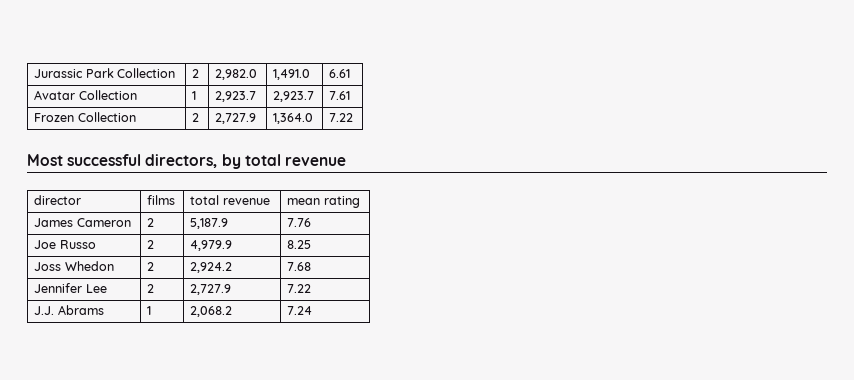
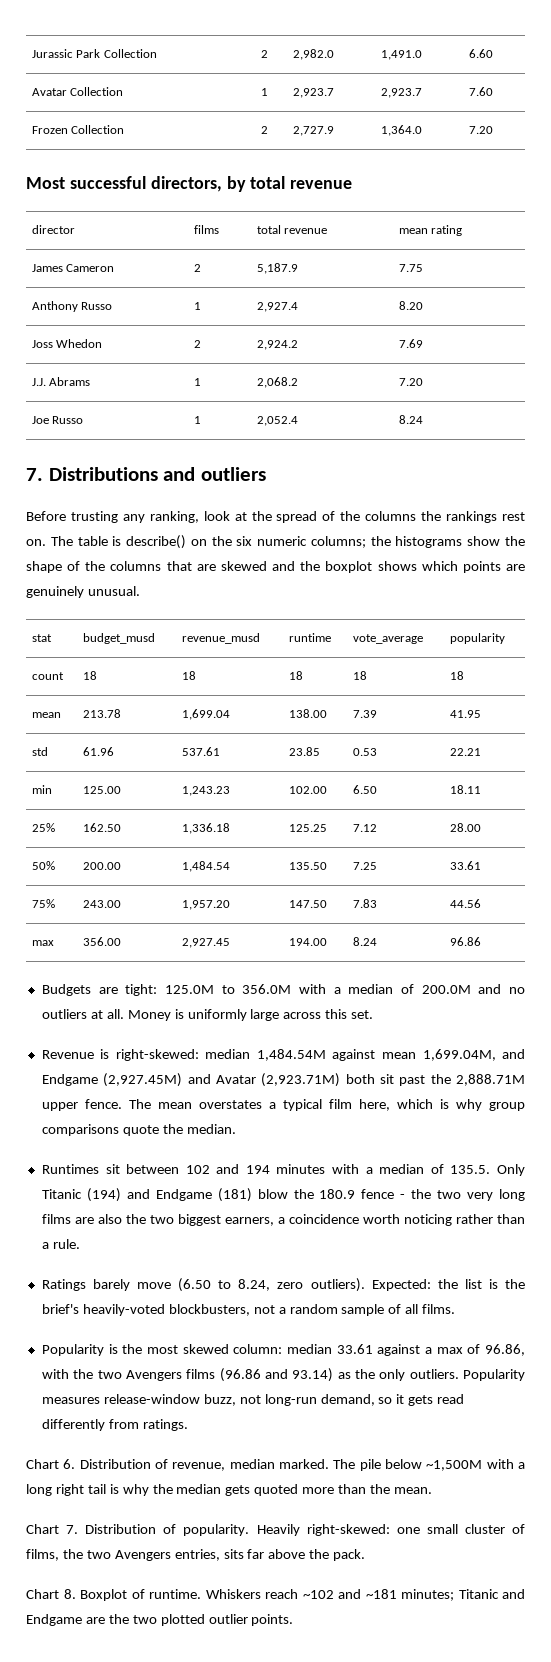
- Jurassic Park Collection | 2 | 2,982.0 | 1,491.0 | 6.61
+ Jurassic Park Collection | 2 | 2,982.0 | 1,491.0 | 6.60
- Avatar Collection | 1 | 2,923.7 | 2,923.7 | 7.61
+ Avatar Collection | 1 | 2,923.7 | 2,923.7 | 7.60
- Frozen Collection | 2 | 2,727.9 | 1,364.0 | 7.22
+ Frozen Collection | 2 | 2,727.9 | 1,364.0 | 7.20
- James Cameron | 2 | 5,187.9 | 7.76
- Joe Russo | 2 | 4,979.9 | 8.25
+ James Cameron | 2 | 5,187.9 | 7.75
+ Anthony Russo | 1 | 2,927.4 | 8.20
- Joss Whedon | 2 | 2,924.2 | 7.68
- Jennifer Lee | 2 | 2,727.9 | 7.22
- J.J. Abrams | 1 | 2,068.2 | 7.24
+ Joss Whedon | 2 | 2,924.2 | 7.69
+ J.J. Abrams | 1 | 2,068.2 | 7.20
+ Joe Russo | 1 | 2,052.4 | 8.24
+ 7. Distributions and outliers
+ Before trusting any ranking, look at the spread of the columns the rankings rest on. The table is describe() on the six numeric columns; the histograms show the shape of the columns that are skewed and the boxplot shows which points are genuinely unusual.
+ stat | budget_musd | revenue_musd | runtime | vote_average | popularity
+ count | 18 | 18 | 18 | 18 | 18
+ mean | 213.78 | 1,699.04 | 138.00 | 7.39 | 41.95
+ std | 61.96 | 537.61 | 23.85 | 0.53 | 22.21
+ min | 125.00 | 1,243.23 | 102.00 | 6.50 | 18.11
+ 25% | 162.50 | 1,336.18 | 125.25 | 7.12 | 28.00
+ 50% | 200.00 | 1,484.54 | 135.50 | 7.25 | 33.61
+ 75% | 243.00 | 1,957.20 | 147.50 | 7.83 | 44.56
+ max | 356.00 | 2,927.45 | 194.00 | 8.24 | 96.86
+ Budgets are tight: 125.0M to 356.0M with a median of 200.0M and no outliers at all. Money is uniformly large across this set.
+ Revenue is right-skewed: median 1,484.54M against mean 1,699.04M, and Endgame (2,927.45M) and Avatar (2,923.71M) both sit past the 2,888.71M upper fence. The mean overstates a typical film here, which is why group comparisons quote the median.
+ Runtimes sit between 102 and 194 minutes with a median of 135.5. Only Titanic (194) and Endgame (181) blow the 180.9 fence - the two very long films are also the two biggest earners, a coincidence worth noticing rather than a rule.
+ Ratings barely move (6.50 to 8.24, zero outliers). Expected: the list is the brief's heavily-voted blockbusters, not a random sample of all films.
+ Popularity is the most skewed column: median 33.61 against a max of 96.86, with the two Avengers films (96.86 and 93.14) as the only outliers. Popularity measures release-window buzz, not long-run demand, so it gets read differently from ratings.
+ Chart 6. Distribution of revenue, median marked. The pile below ~1,500M with a long right tail is why the median gets quoted more than the mean.
+ Chart 7. Distribution of popularity. Heavily right-skewed: one small cluster of films, the two Avengers entries, sits far above the pack.
+ Chart 8. Boxplot of runtime. Whiskers reach ~102 and ~181 minutes; Titanic and Endgame are the two plotted outlier points.

